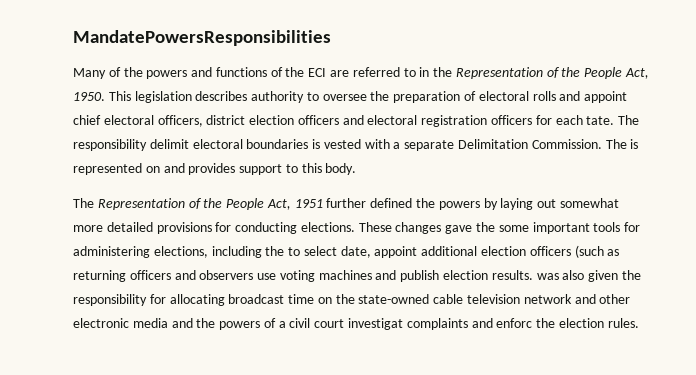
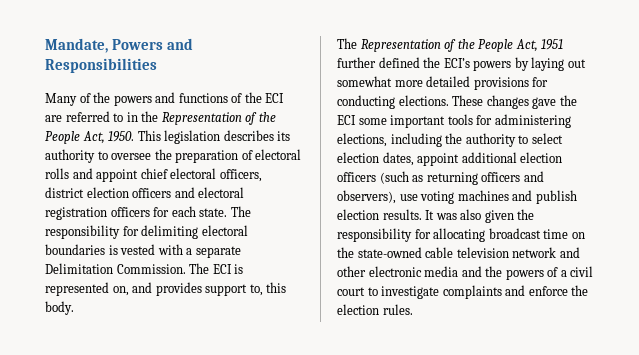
- MandatePowersResponsibilities
+ Mandate, Powers and Responsibilities
- This legislation describes authority to oversee the preparation of electoral rolls and appoint chief electoral officers, district election officers and electoral registration officers for each tate.
+ This legislation describes its authority to oversee the preparation of electoral rolls and appoint chief electoral officers, district election officers and electoral registration officers for each state.
- The responsibility delimit electoral boundaries is vested with a separate Delimitation Commission.
+ The responsibility for delimiting electoral boundaries is vested with a separate Delimitation Commission.
- The is represented on and provides support to this body.
+ The ECI is represented on, and provides support to, this body.
- The Representation of the People Act, 1951 further defined the powers by laying out somewhat more detailed provisions for conducting elections.
+ The Representation of the People Act, 1951 further defined the ECI’s powers by laying out somewhat more detailed provisions for conducting elections.
- These changes gave the some important tools for administering elections, including the to select date, appoint additional election officers (such as returning officers and observers use voting machines and publish election results. was also given the responsibility for allocating broadcast time on the state-owned cable television network and other electronic media and the powers of a civil court investigat complaints and enforc the election rules.
+ These changes gave the ECI some important tools for administering elections, including the authority to select election dates, appoint additional election officers (such as returning officers and observers), use voting machines and publish election results. It was also given the responsibility for allocating broadcast time on the state-owned cable television network and other electronic media and the powers of a civil court to investigate complaints and enforce the election rules.

